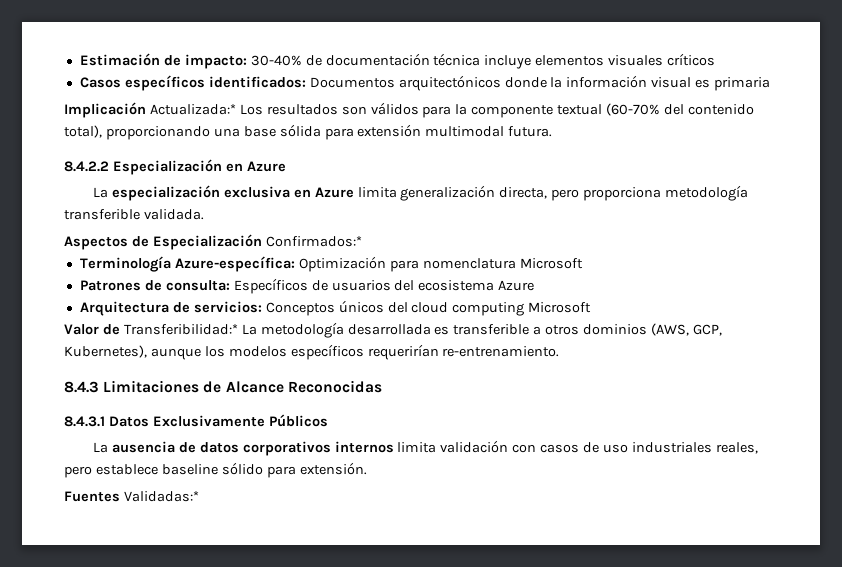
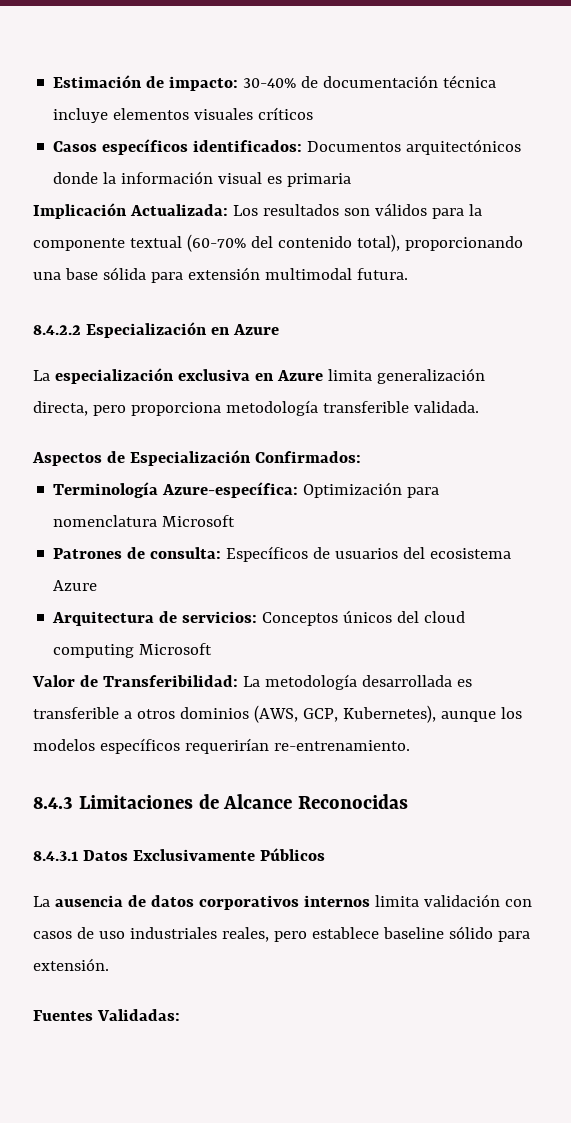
- Implicación Actualizada:* Los resultados son válidos para la componente textual (60-70% del contenido total), proporcionando una base sólida para extensión multimodal futura.
+ Implicación Actualizada: Los resultados son válidos para la componente textual (60-70% del contenido total), proporcionando una base sólida para extensión multimodal futura.
- Aspectos de Especialización Confirmados:*
+ Aspectos de Especialización Confirmados:
- Valor de Transferibilidad:* La metodología desarrollada es transferible a otros dominios (AWS, GCP, Kubernetes), aunque los modelos específicos requerirían re-entrenamiento.
+ Valor de Transferibilidad: La metodología desarrollada es transferible a otros dominios (AWS, GCP, Kubernetes), aunque los modelos específicos requerirían re-entrenamiento.
- Fuentes Validadas:*
+ Fuentes Validadas:

